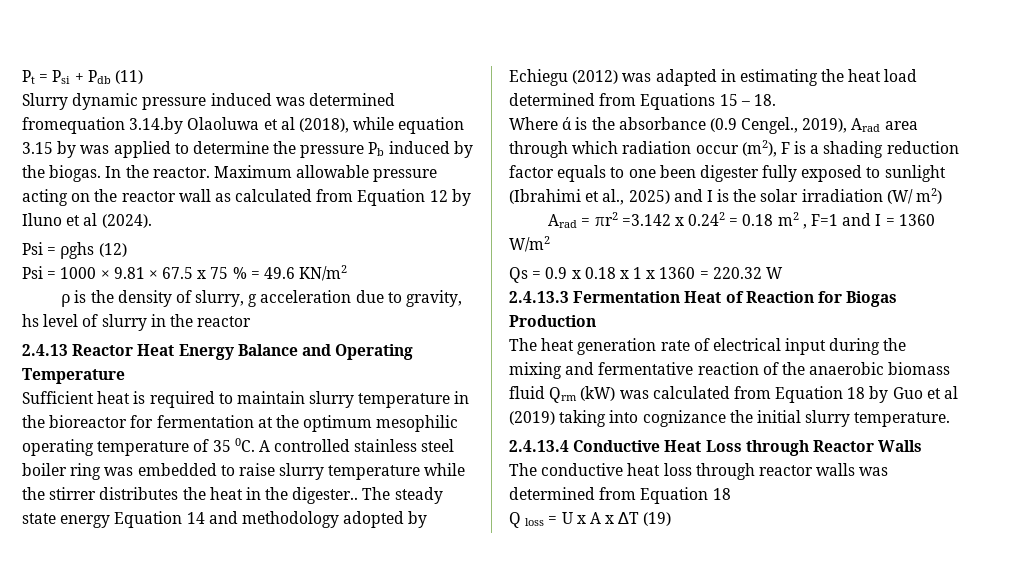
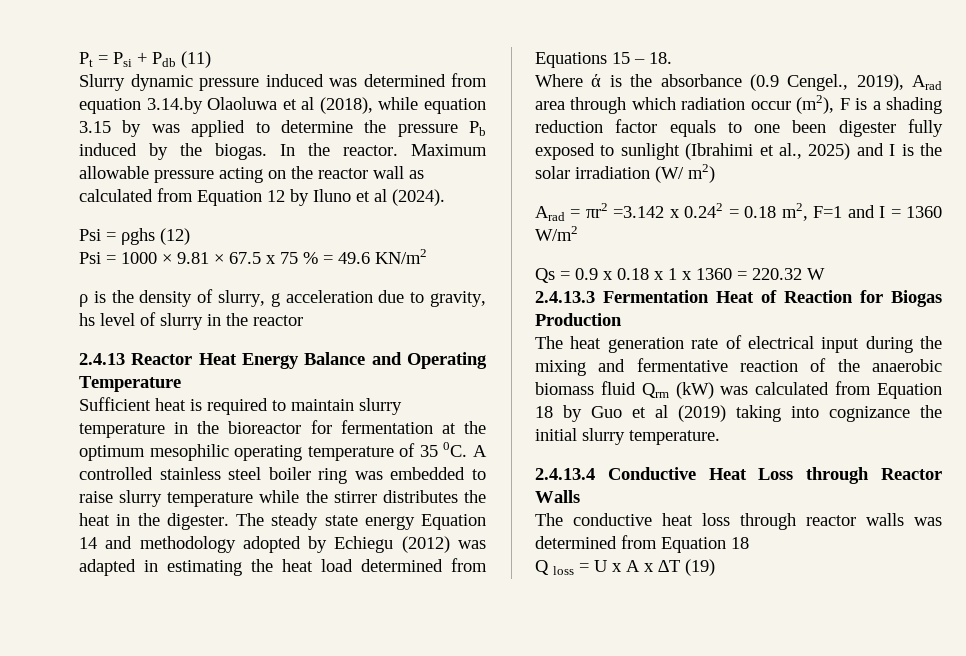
- Slurry dynamic pressure induced was determined fromequation 3.14.by Olaoluwa et al (2018), while equation 3.15 by was applied to determine the pressure Pb induced by the biogas.
+ Slurry dynamic pressure induced was determined from equation 3.14.by Olaoluwa et al (2018), while equation 3.15 by was applied to determine the pressure Pb induced by the biogas.
- A controlled stainless steel boiler ring was embedded to raise slurry temperature while the stirrer distributes the heat in the digester..
+ A controlled stainless steel boiler ring was embedded to raise slurry temperature while the stirrer distributes the heat in the digester.
- Arad = πr2 =3.142 x 0.242 = 0.18 m2 , F=1 and I = 1360 W/m2
+ Arad = πr2 =3.142 x 0.242 = 0.18 m2, F=1 and I = 1360 W/m2

